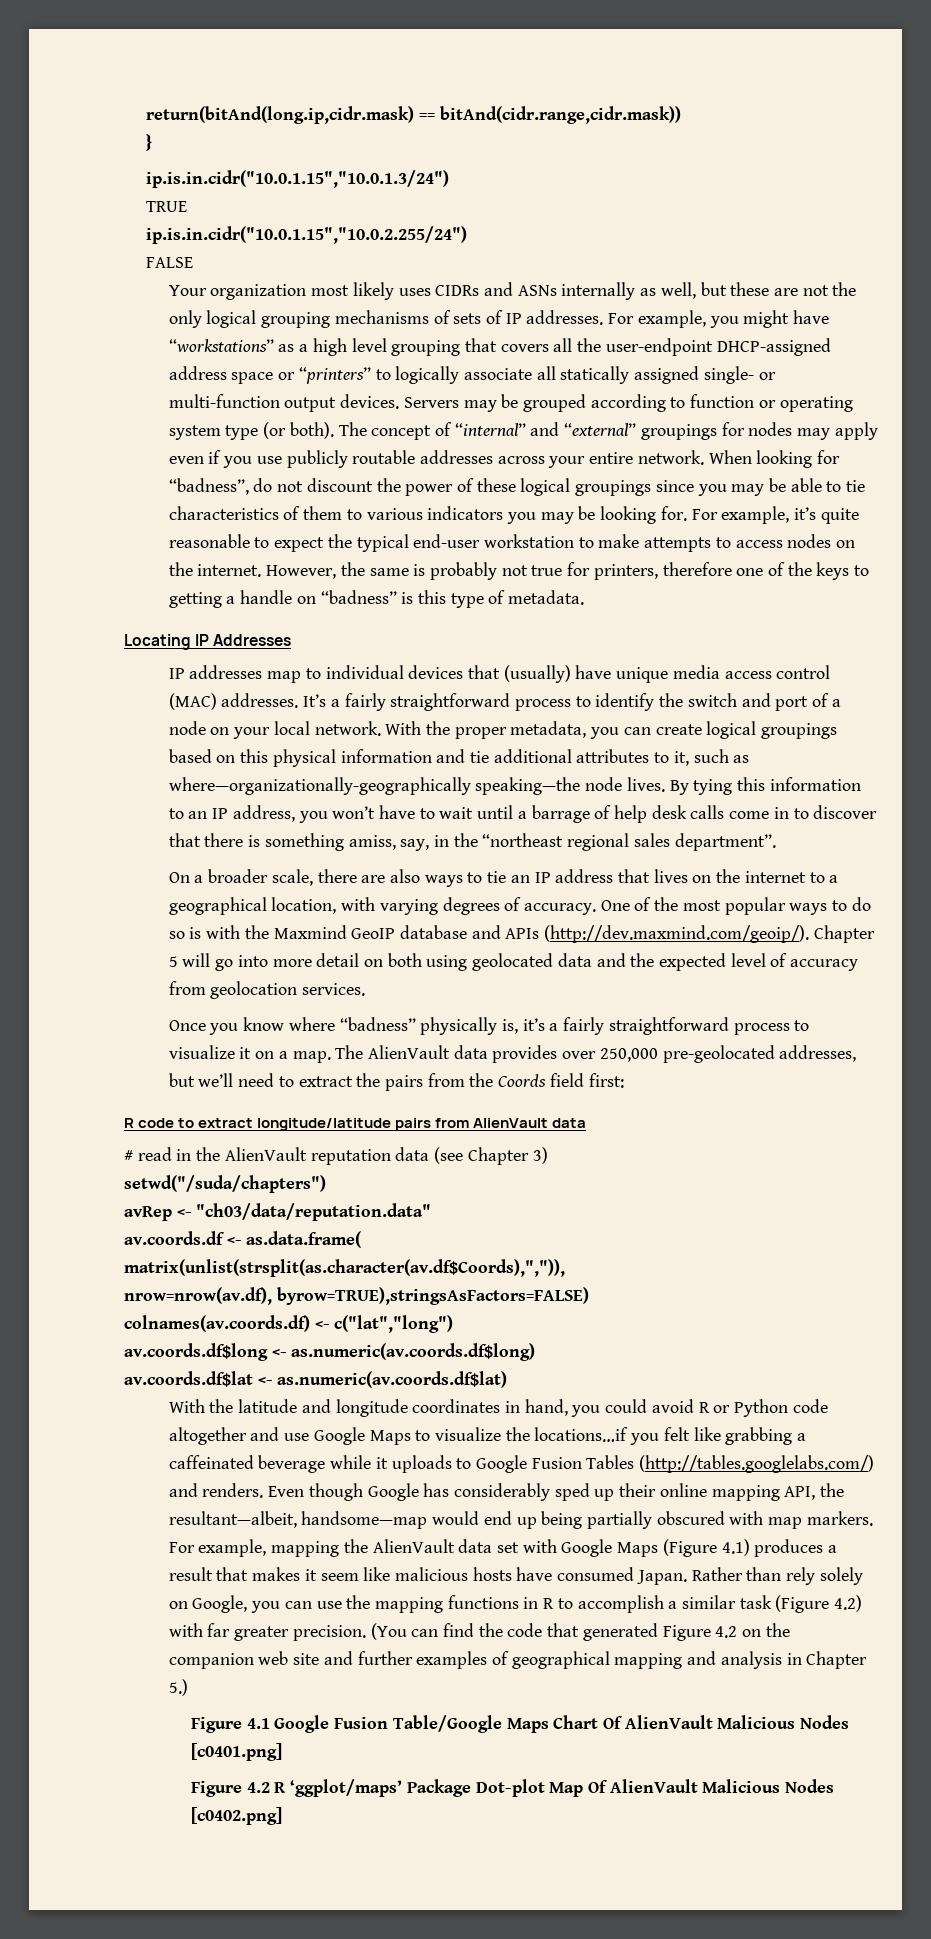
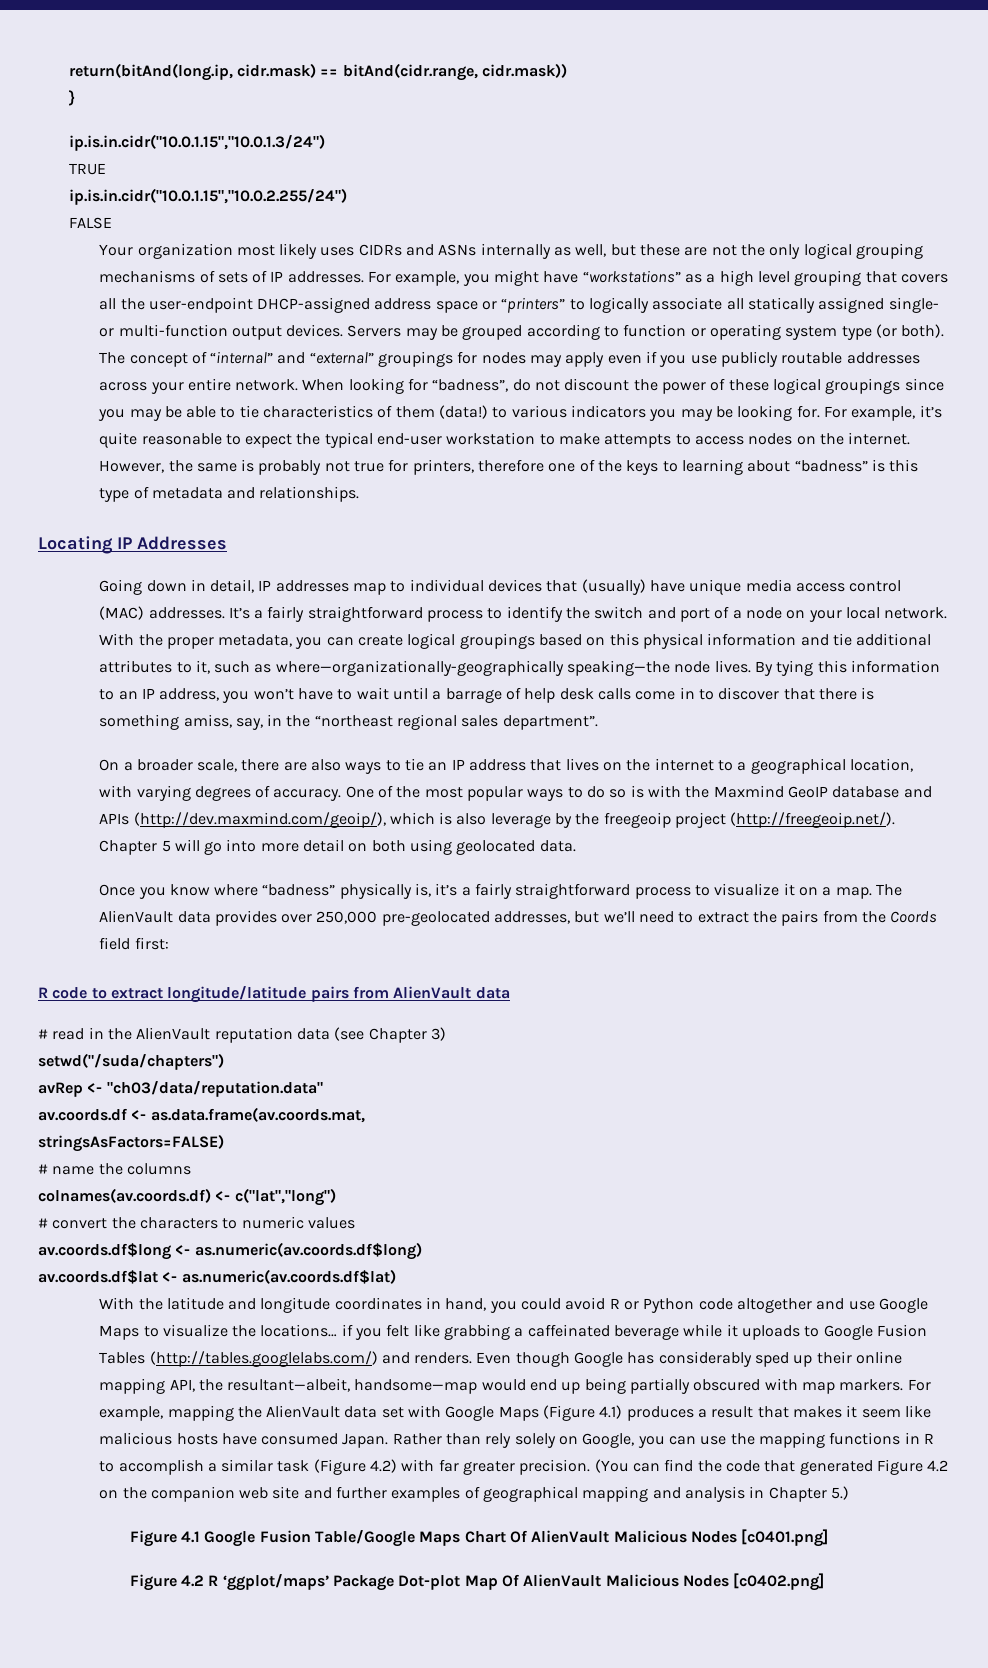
- return(bitAnd(long.ip,cidr.mask) == bitAnd(cidr.range,cidr.mask))
+ return(bitAnd(long.ip, cidr.mask) == bitAnd(cidr.range, cidr.mask))
- When looking for “badness”, do not discount the power of these logical groupings since you may be able to tie characteristics of them to various indicators you may be looking for.
+ When looking for “badness”, do not discount the power of these logical groupings since you may be able to tie characteristics of them (data!) to various indicators you may be looking for.
- However, the same is probably not true for printers, therefore one of the keys to getting a handle on “badness” is this type of metadata.
+ However, the same is probably not true for printers, therefore one of the keys to learning about “badness” is this type of metadata and relationships.
- IP addresses map to individual devices that (usually) have unique media access control (MAC) addresses.
+ Going down in detail, IP addresses map to individual devices that (usually) have unique media access control (MAC) addresses.
- One of the most popular ways to do so is with the Maxmind GeoIP database and APIs (http://dev.maxmind.com/geoip/). Chapter 5 will go into more detail on both using geolocated data and the expected level of accuracy from geolocation services.
+ One of the most popular ways to do so is with the Maxmind GeoIP database and APIs (http://dev.maxmind.com/geoip/), which is also leverage by the freegeoip project (http://freegeoip.net/). Chapter 5 will go into more detail on both using geolocated data.
- av.coords.df <- as.data.frame(
- matrix(unlist(strsplit(as.character(av.df$Coords),",")),
- nrow=nrow(av.df), byrow=TRUE),stringsAsFactors=FALSE)
+ av.coords.df <- as.data.frame(av.coords.mat,
+ stringsAsFactors=FALSE)
+ # name the columns
  colnames(av.coords.df) <- c("lat","long")
+ # convert the characters to numeric values
- With the latitude and longitude coordinates in hand, you could avoid R or Python code altogether and use Google Maps to visualize the locations…if you felt like grabbing a caffeinated beverage while it uploads to Google Fusion Tables (http://tables.googlelabs.com/) and renders.
+ With the latitude and longitude coordinates in hand, you could avoid R or Python code altogether and use Google Maps to visualize the locations… if you felt like grabbing a caffeinated beverage while it uploads to Google Fusion Tables (http://tables.googlelabs.com/) and renders.

